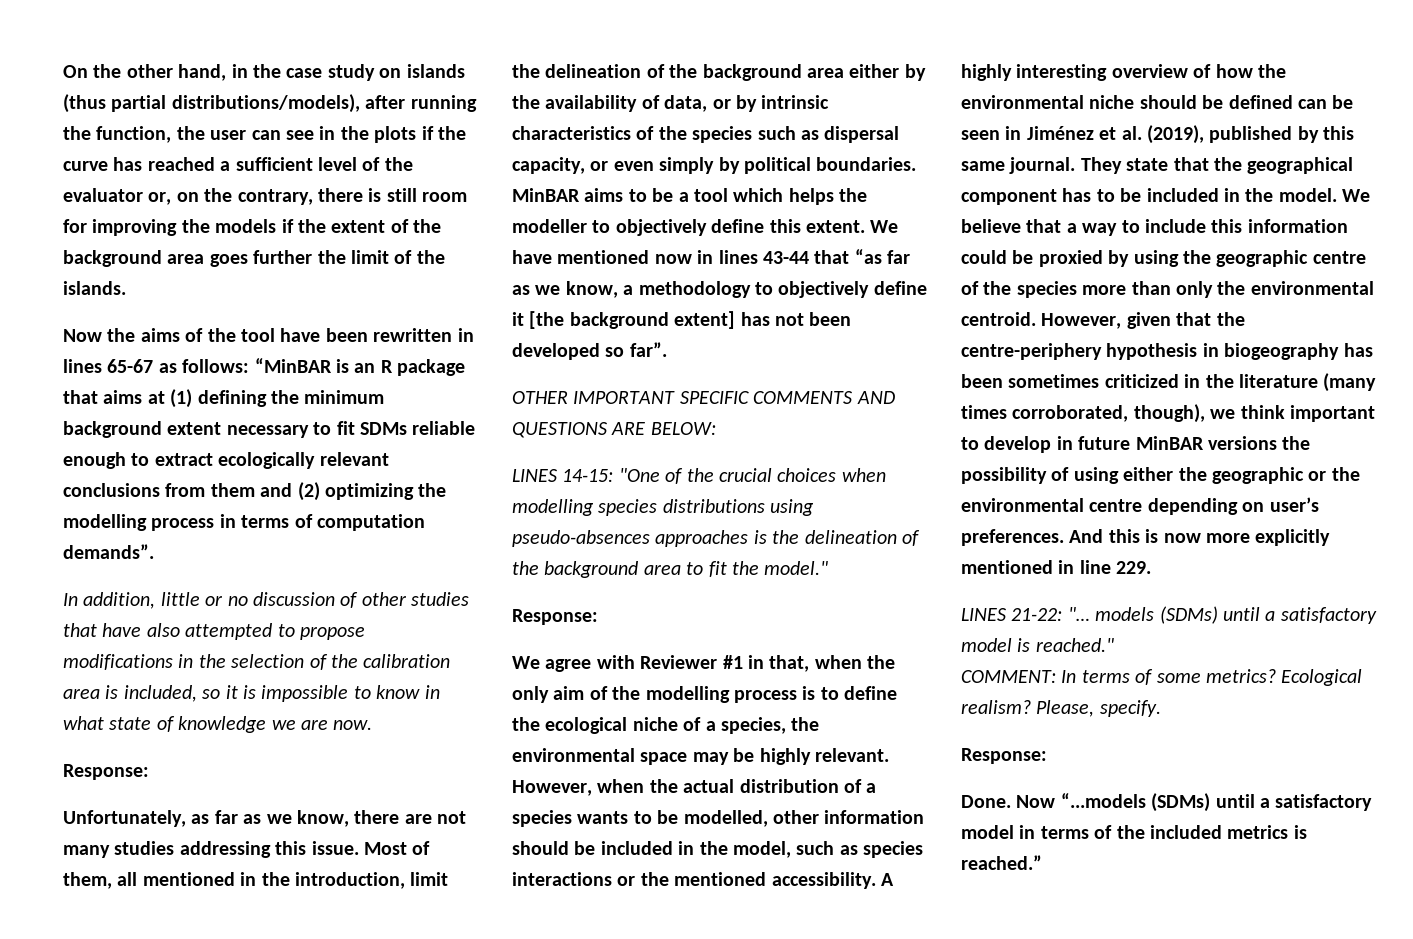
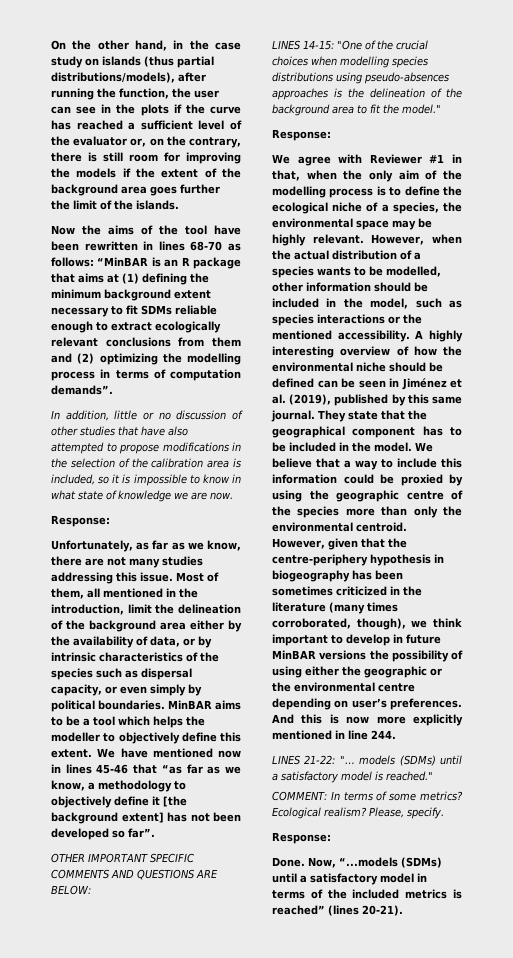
- Now the aims of the tool have been rewritten in lines 65-67 as follows: “MinBAR is an R package that aims at (1) defining the minimum background extent necessary to fit SDMs reliable enough to extract ecologically relevant conclusions from them and (2) optimizing the modelling process in terms of computation demands”.
+ Now the aims of the tool have been rewritten in lines 68-70 as follows: “MinBAR is an R package that aims at (1) defining the minimum background extent necessary to fit SDMs reliable enough to extract ecologically relevant conclusions from them and (2) optimizing the modelling process in terms of computation demands”.
- We have mentioned now in lines 43-44 that “as far as we know, a methodology to objectively define it [the background extent] has not been developed so far”.
+ We have mentioned now in lines 45-46 that “as far as we know, a methodology to objectively define it [the background extent] has not been developed so far”.
- And this is now more explicitly mentioned in line 229.
+ And this is now more explicitly mentioned in line 244.
- Now “...models (SDMs) until a satisfactory model in terms of the included metrics is reached.”
+ Now, “...models (SDMs) until a satisfactory model in terms of the included metrics is reached” (lines 20-21).

